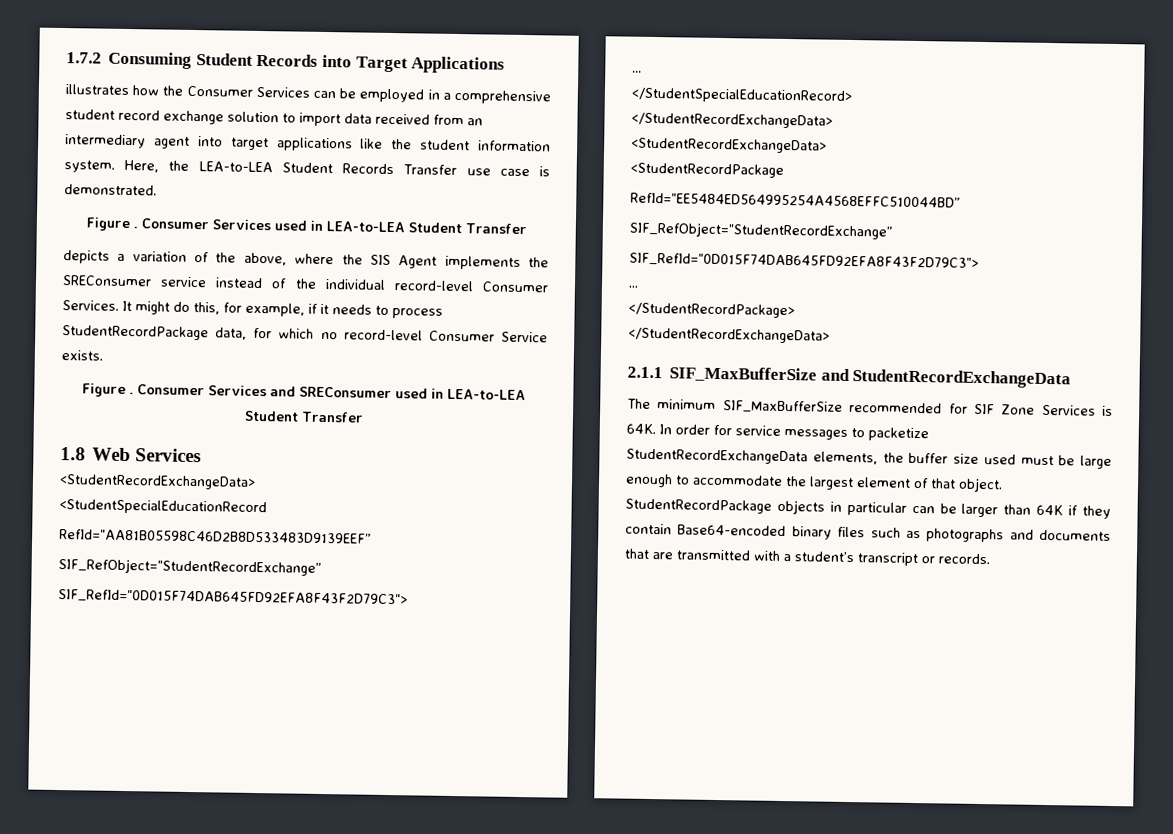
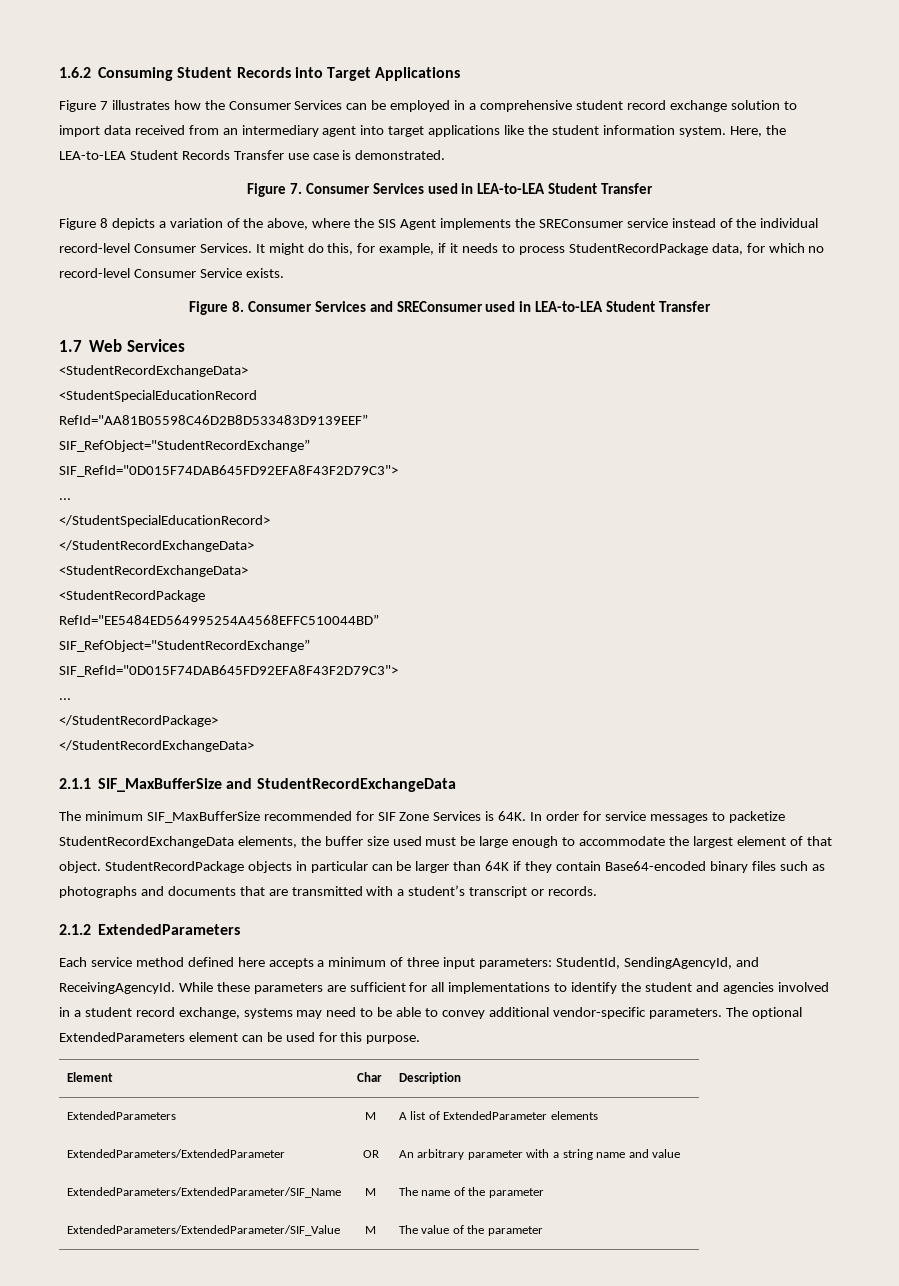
- 1.7.2 Consuming Student Records into Target Applications
+ 1.6.2 Consuming Student Records into Target Applications
- illustrates how the Consumer Services can be employed in a comprehensive student record exchange solution to import data received from an intermediary agent into target applications like the student information system.
+ Figure 7 illustrates how the Consumer Services can be employed in a comprehensive student record exchange solution to import data received from an intermediary agent into target applications like the student information system.
- Figure . Consumer Services used in LEA-to-LEA Student Transfer
+ Figure 7. Consumer Services used in LEA-to-LEA Student Transfer
- depicts a variation of the above, where the SIS Agent implements the SREConsumer service instead of the individual record-level Consumer Services.
+ Figure 8 depicts a variation of the above, where the SIS Agent implements the SREConsumer service instead of the individual record-level Consumer Services.
- Figure . Consumer Services and SREConsumer used in LEA-to-LEA Student Transfer
+ Figure 8. Consumer Services and SREConsumer used in LEA-to-LEA Student Transfer
- 1.8 Web Services
+ 1.7 Web Services
+ 2.1.2 ExtendedParameters
+ Each service method defined here accepts a minimum of three input parameters: StudentId, SendingAgencyId, and ReceivingAgencyId. While these parameters are sufficient for all implementations to identify the student and agencies involved in a student record exchange, systems may need to be able to convey additional vendor-specific parameters. The optional ExtendedParameters element can be used for this purpose.
+ Element | Char | Description
+ ExtendedParameters | M | A list of ExtendedParameter elements
+ ExtendedParameters/ExtendedParameter | OR | An arbitrary parameter with a string name and value
+ ExtendedParameters/ExtendedParameter/SIF_Name | M | The name of the parameter
+ ExtendedParameters/ExtendedParameter/SIF_Value | M | The value of the parameter

